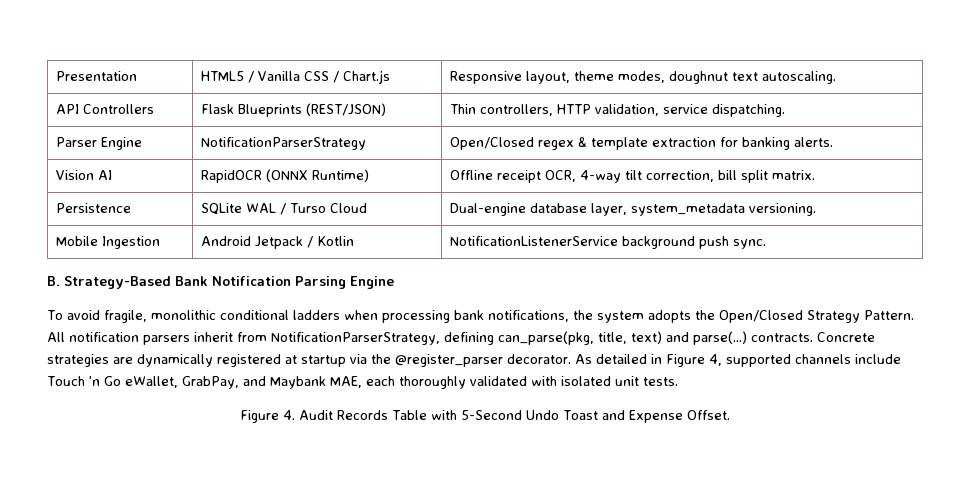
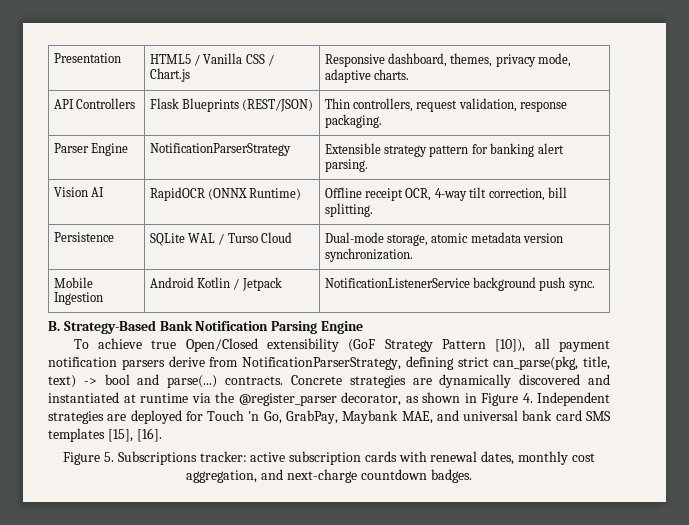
- Presentation | HTML5 / Vanilla CSS / Chart.js | Responsive layout, theme modes, doughnut text autoscaling.
+ Presentation | HTML5 / Vanilla CSS / Chart.js | Responsive dashboard, themes, privacy mode, adaptive charts.
- API Controllers | Flask Blueprints (REST/JSON) | Thin controllers, HTTP validation, service dispatching.
+ API Controllers | Flask Blueprints (REST/JSON) | Thin controllers, request validation, response packaging.
- Parser Engine | NotificationParserStrategy | Open/Closed regex & template extraction for banking alerts.
+ Parser Engine | NotificationParserStrategy | Extensible strategy pattern for banking alert parsing.
- Vision AI | RapidOCR (ONNX Runtime) | Offline receipt OCR, 4-way tilt correction, bill split matrix.
+ Vision AI | RapidOCR (ONNX Runtime) | Offline receipt OCR, 4-way tilt correction, bill splitting.
- Persistence | SQLite WAL / Turso Cloud | Dual-engine database layer, system_metadata versioning.
+ Persistence | SQLite WAL / Turso Cloud | Dual-mode storage, atomic metadata version synchronization.
- Mobile Ingestion | Android Jetpack / Kotlin | NotificationListenerService background push sync.
+ Mobile Ingestion | Android Kotlin / Jetpack | NotificationListenerService background push sync.
- To avoid fragile, monolithic conditional ladders when processing bank notifications, the system adopts the Open/Closed Strategy Pattern. All notification parsers inherit from NotificationParserStrategy, defining can_parse(pkg, title, text) and parse(...) contracts.
+ To achieve true Open/Closed extensibility (GoF Strategy Pattern [10]), all payment notification parsers derive from NotificationParserStrategy, defining strict can_parse(pkg, title, text) -> bool and parse(...) contracts.
- Concrete strategies are dynamically registered at startup via the @register_parser decorator. As detailed in Figure 4, supported channels include Touch 'n Go eWallet, GrabPay, and Maybank MAE, each thoroughly validated with isolated unit tests.
- Figure 4. Audit Records Table with 5-Second Undo Toast and Expense Offset.
+ Concrete strategies are dynamically discovered and instantiated at runtime via the @register_parser decorator, as shown in Figure 4. Independent strategies are deployed for Touch 'n Go, GrabPay, Maybank MAE, and universal bank card SMS templates [15], [16].
+ Figure 5. Subscriptions tracker: active subscription cards with renewal dates, monthly cost aggregation, and next-charge countdown badges.

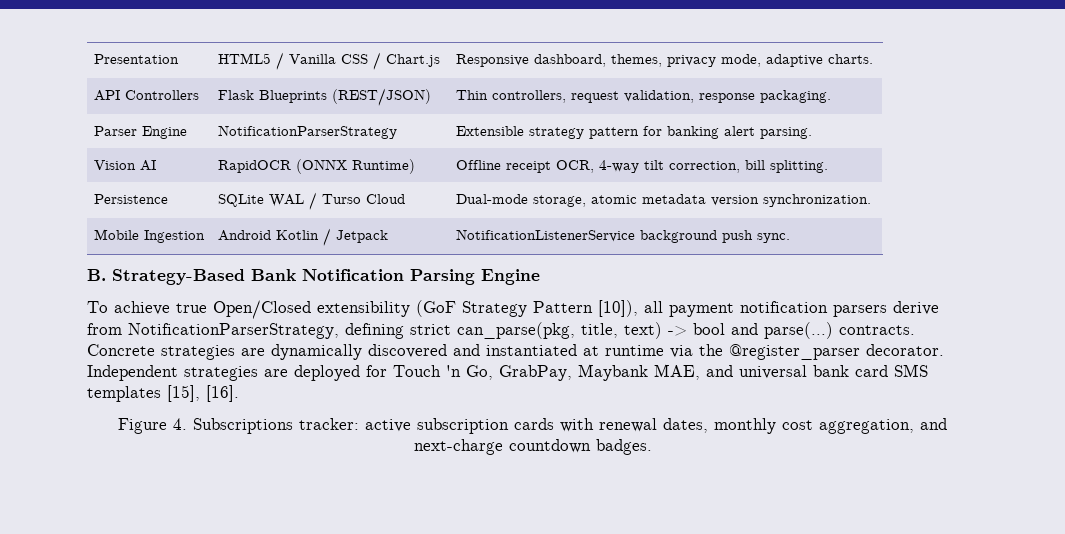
- Concrete strategies are dynamically discovered and instantiated at runtime via the @register_parser decorator, as shown in Figure 4. Independent strategies are deployed for Touch 'n Go, GrabPay, Maybank MAE, and universal bank card SMS templates [15], [16].
+ Concrete strategies are dynamically discovered and instantiated at runtime via the @register_parser decorator. Independent strategies are deployed for Touch 'n Go, GrabPay, Maybank MAE, and universal bank card SMS templates [15], [16].
- Figure 5. Subscriptions tracker: active subscription cards with renewal dates, monthly cost aggregation, and next-charge countdown badges.
+ Figure 4. Subscriptions tracker: active subscription cards with renewal dates, monthly cost aggregation, and next-charge countdown badges.

